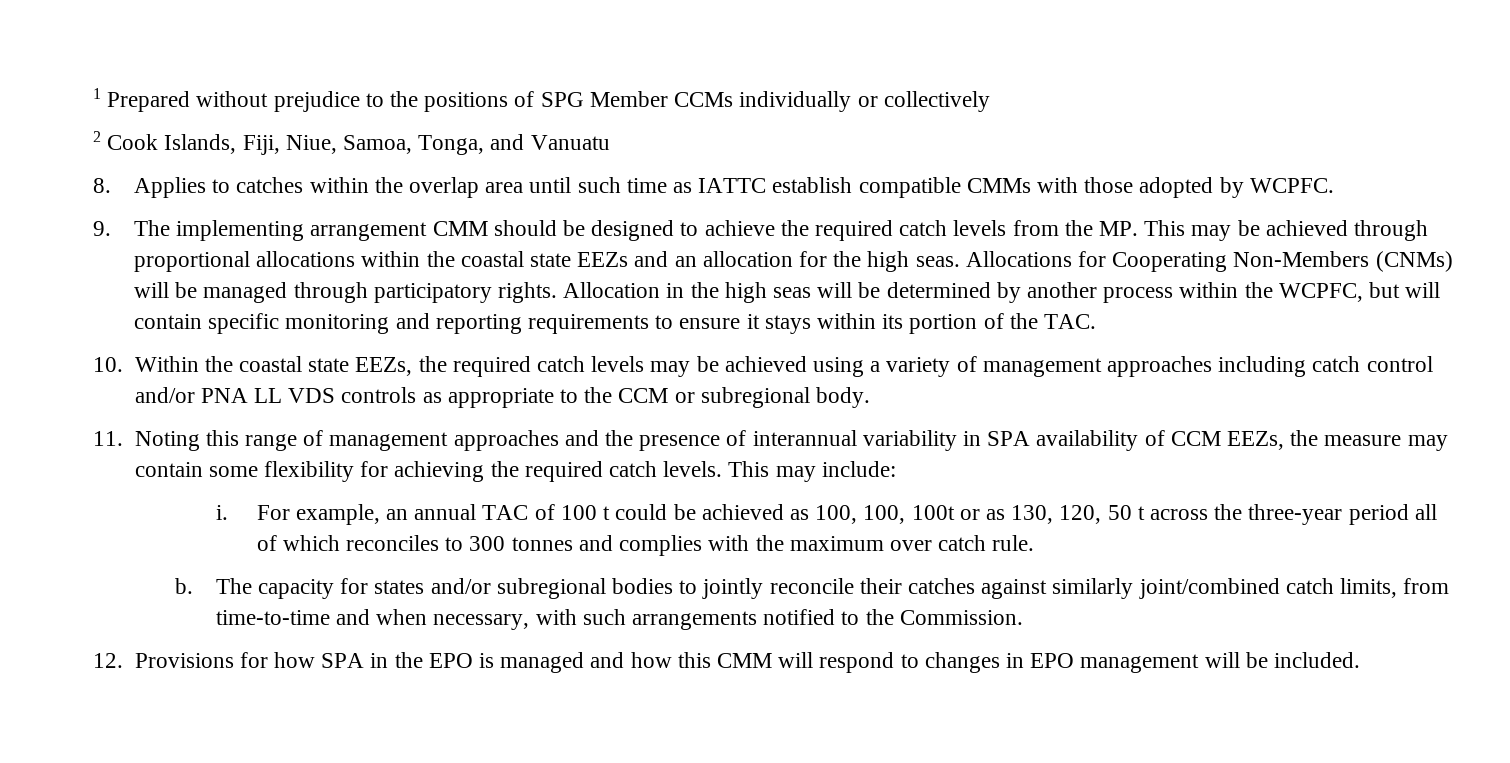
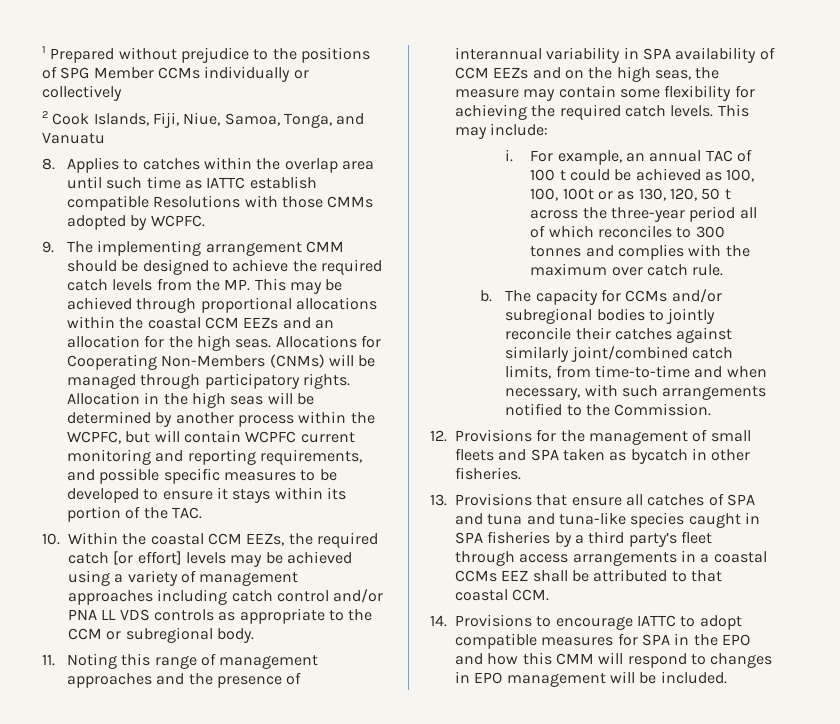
- 8. Applies to catches within the overlap area until such time as IATTC establish compatible CMMs with those adopted by WCPFC.
+ 8. Applies to catches within the overlap area until such time as IATTC establish compatible Resolutions with those CMMs adopted by WCPFC.
- 9. The implementing arrangement CMM should be designed to achieve the required catch levels from the MP. This may be achieved through proportional allocations within the coastal state EEZs and an allocation for the high seas.
+ 9. The implementing arrangement CMM should be designed to achieve the required catch levels from the MP. This may be achieved through proportional allocations within the coastal CCM EEZs and an allocation for the high seas.
- Allocation in the high seas will be determined by another process within the WCPFC, but will contain specific monitoring and reporting requirements to ensure it stays within its portion of the TAC.
+ Allocation in the high seas will be determined by another process within the WCPFC, but will contain WCPFC current monitoring and reporting requirements, and possible specific measures to be developed to ensure it stays within its portion of the TAC.
- 10. Within the coastal state EEZs, the required catch levels may be achieved using a variety of management approaches including catch control and/or PNA LL VDS controls as appropriate to the CCM or subregional body.
+ 10. Within the coastal CCM EEZs, the required catch [or effort] levels may be achieved using a variety of management approaches including catch control and/or PNA LL VDS controls as appropriate to the CCM or subregional body.
- 11. Noting this range of management approaches and the presence of interannual variability in SPA availability of CCM EEZs, the measure may contain some flexibility for achieving the required catch levels.
+ 11. Noting this range of management approaches and the presence of interannual variability in SPA availability of CCM EEZs and on the high seas, the measure may contain some flexibility for achieving the required catch levels.
- The capacity for states and/or subregional bodies to jointly reconcile their catches against similarly joint/combined catch limits, from time-to-time and when necessary, with such arrangements notified to the Commission.
+ The capacity for CCMs and/or subregional bodies to jointly reconcile their catches against similarly joint/combined catch limits, from time-to-time and when necessary, with such arrangements notified to the Commission.
- 12. Provisions for how SPA in the EPO is managed and how this CMM will respond to changes in EPO management will be included.
+ 12. Provisions for the management of small fleets and SPA taken as bycatch in other fisheries.
+ 13. Provisions that ensure all catches of SPA and tuna and tuna-like species caught in SPA fisheries by a third party’s fleet through access arrangements in a coastal CCMs EEZ shall be attributed to that coastal CCM.
+ 14. Provisions to encourage IATTC to adopt compatible measures for SPA in the EPO and how this CMM will respond to changes in EPO management will be included.

